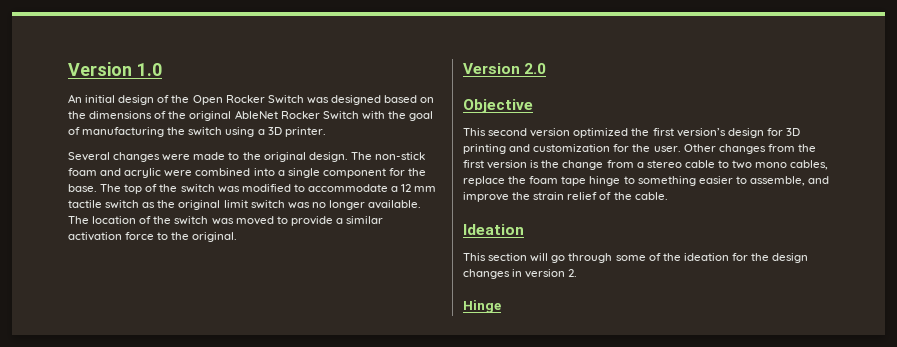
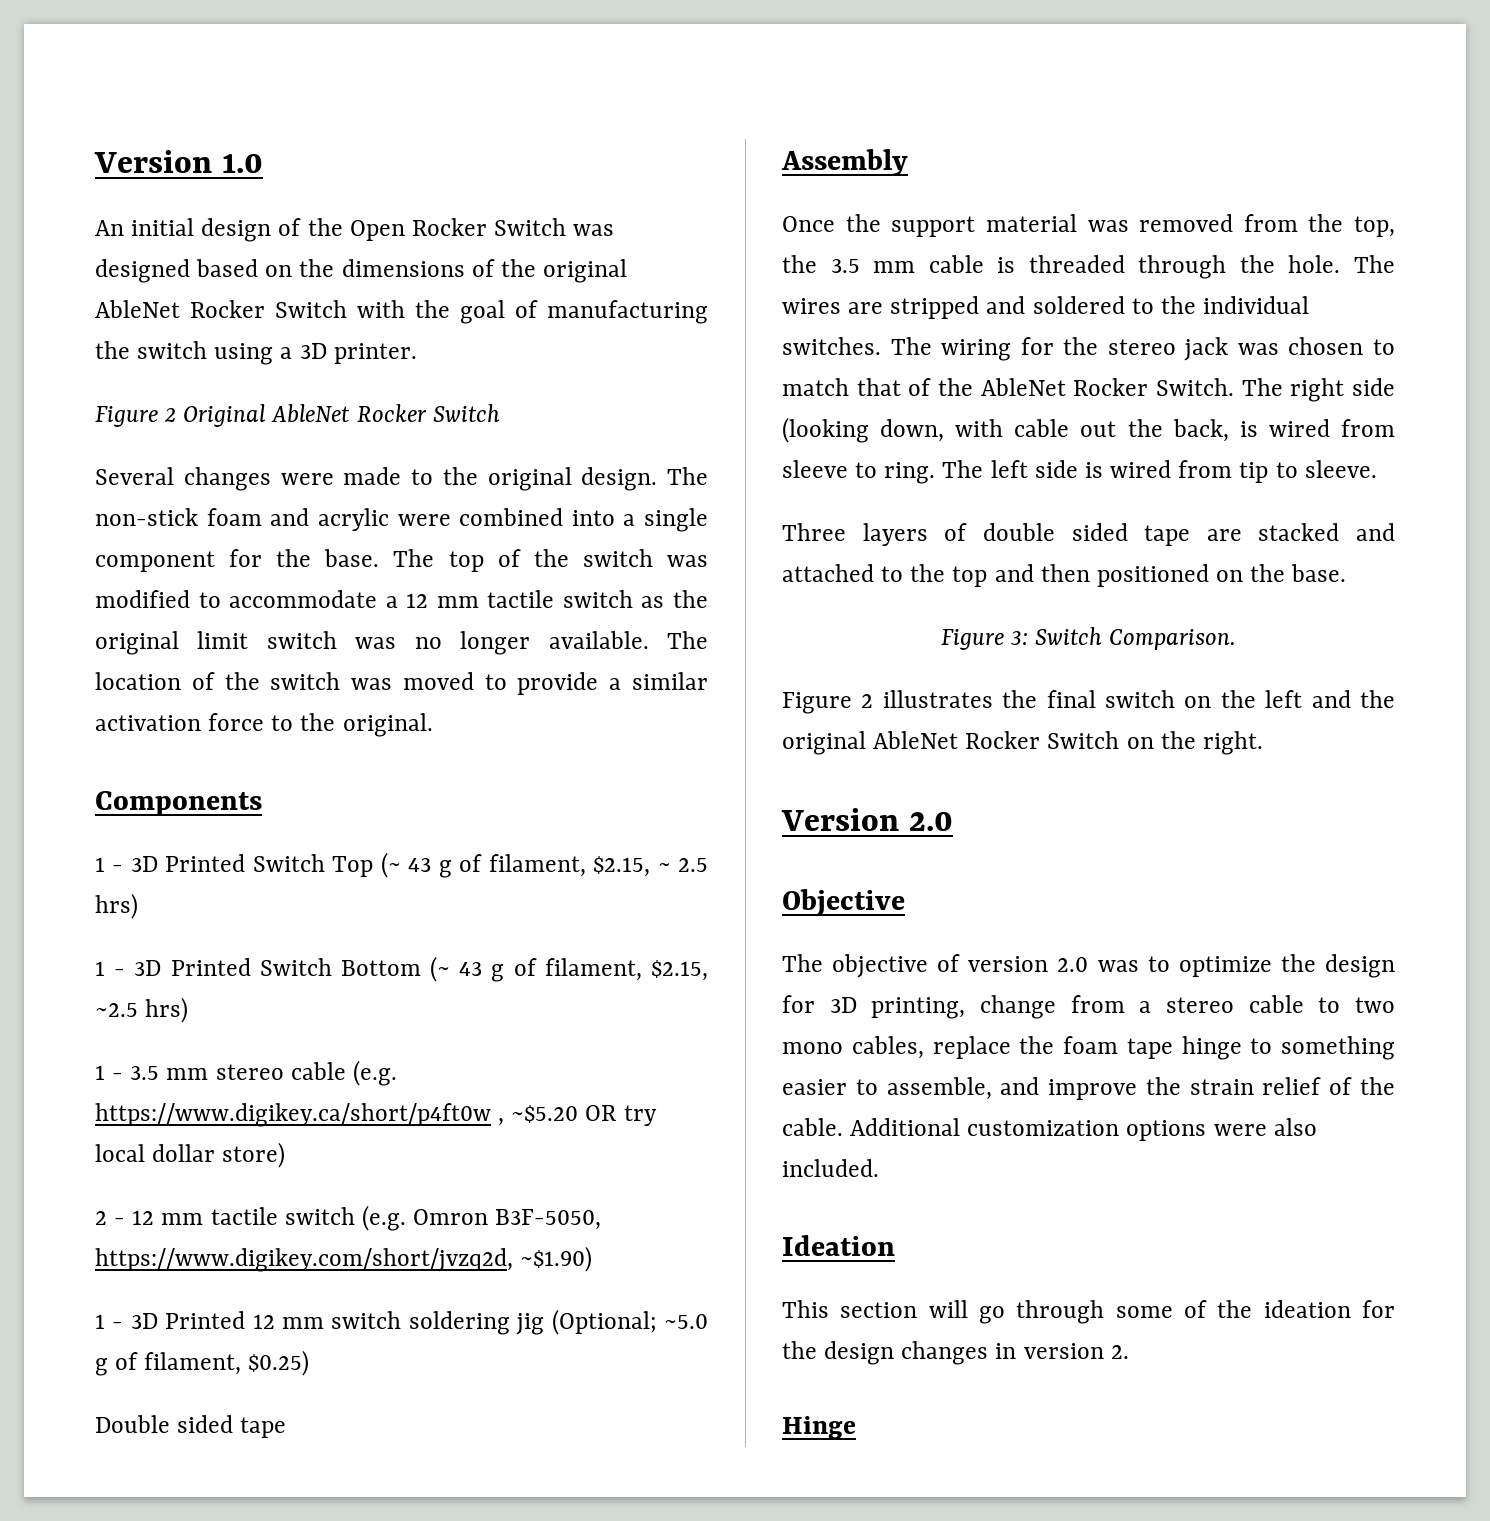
+ Figure 2 Original AbleNet Rocker Switch
+ Components
+ 1 - 3D Printed Switch Top (~ 43 g of filament, $2.15, ~ 2.5 hrs)
+ 1 - 3D Printed Switch Bottom (~ 43 g of filament, $2.15, ~2.5 hrs)
+ 1 - 3.5 mm stereo cable (e.g. https://www.digikey.ca/short/p4ft0w , ~$5.20 OR try local dollar store)
+ 2 - 12 mm tactile switch (e.g. Omron B3F-5050, https://www.digikey.com/short/jvzq2d, ~$1.90)
+ 1 - 3D Printed 12 mm switch soldering jig (Optional; ~5.0 g of filament, $0.25)
+ Double sided tape
+ Assembly
+ Once the support material was removed from the top, the 3.5 mm cable is threaded through the hole. The wires are stripped and soldered to the individual switches. The wiring for the stereo jack was chosen to match that of the AbleNet Rocker Switch. The right side (looking down, with cable out the back, is wired from sleeve to ring. The left side is wired from tip to sleeve.
+ Three layers of double sided tape are stacked and attached to the top and then positioned on the base.
+ Figure 3: Switch Comparison.
+ Figure 2 illustrates the final switch on the left and the original AbleNet Rocker Switch on the right.
  Version 2.0
  Objective
- This second version optimized the first version’s design for 3D printing and customization for the user. Other changes from the first version is the change from a stereo cable to two mono cables, replace the foam tape hinge to something easier to assemble, and improve the strain relief of the cable.
+ The objective of version 2.0 was to optimize the design for 3D printing, change from a stereo cable to two mono cables, replace the foam tape hinge to something easier to assemble, and improve the strain relief of the cable. Additional customization options were also included.

